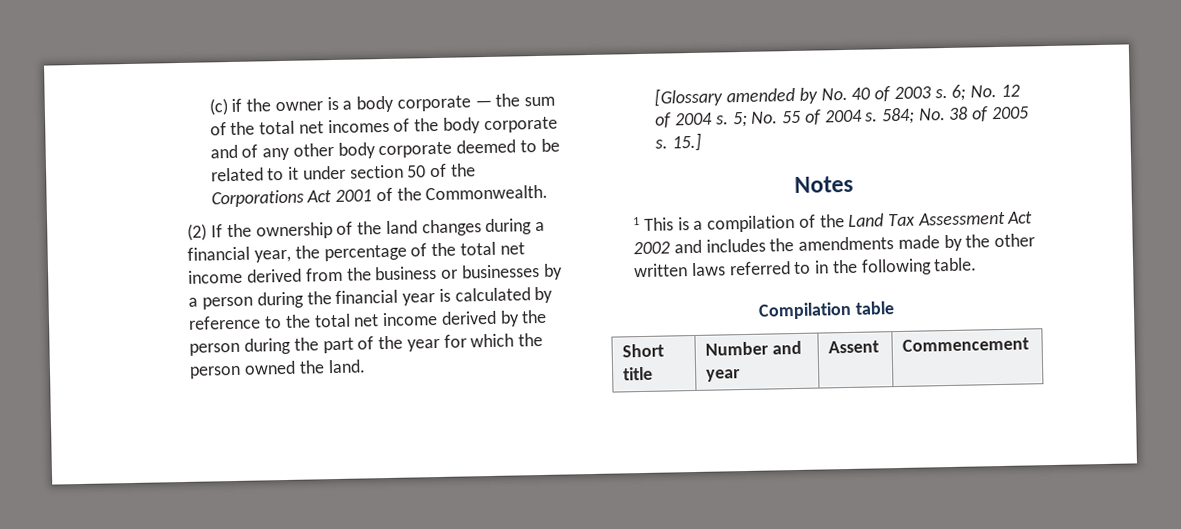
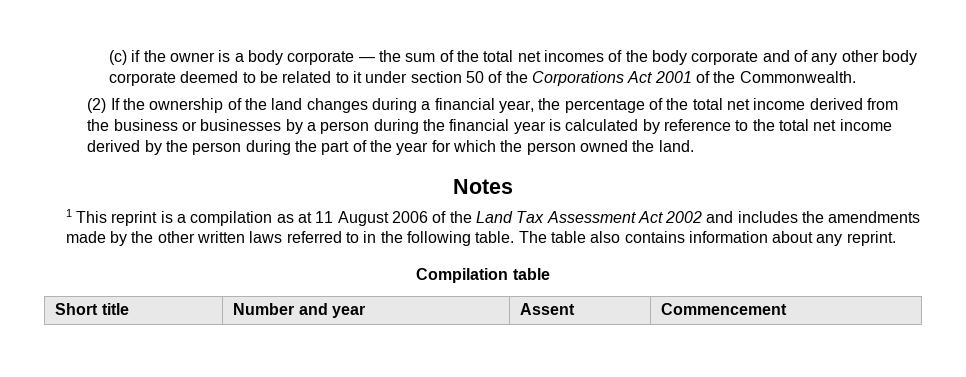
- [Glossary amended by No. 40 of 2003 s. 6; No. 12 of 2004 s. 5; No. 55 of 2004 s. 584; No. 38 of 2005 s. 15.]
- 1 This is a compilation of the Land Tax Assessment Act 2002 and includes the amendments made by the other written laws referred to in the following table.
+ 1 This reprint is a compilation as at 11 August 2006 of the Land Tax Assessment Act 2002 and includes the amendments made by the other written laws referred to in the following table. The table also contains information about any reprint.

